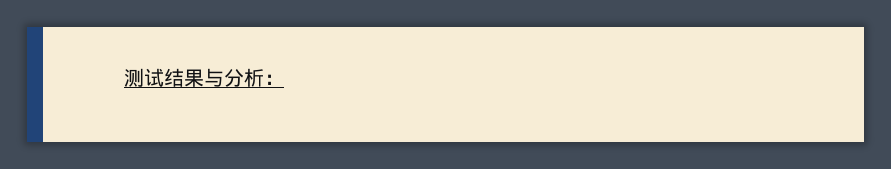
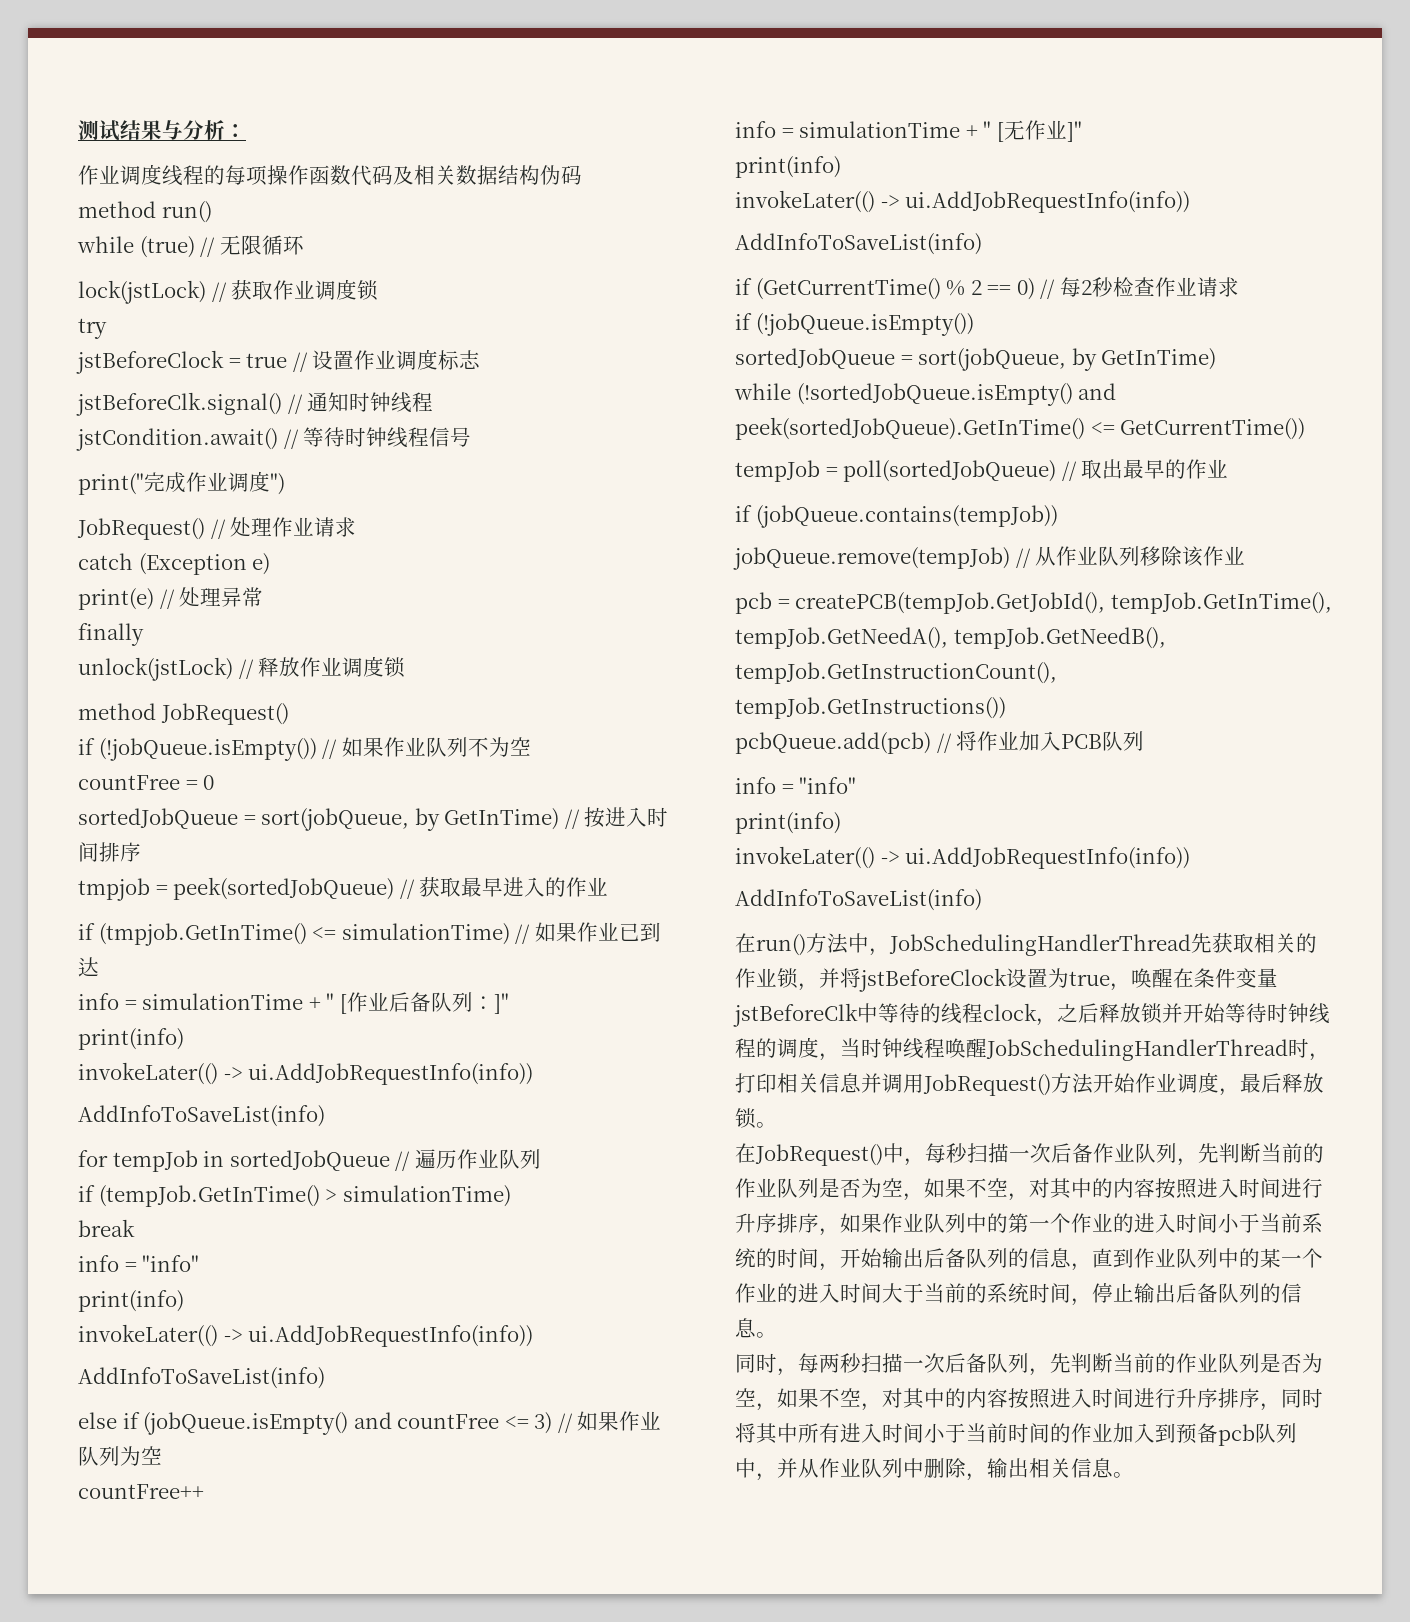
+ 作业调度线程的每项操作函数代码及相关数据结构伪码
+ method run()
+ while (true) // 无限循环
+ lock(jstLock) // 获取作业调度锁
+ try
+ jstBeforeClock = true // 设置作业调度标志
+ jstBeforeClk.signal() // 通知时钟线程
+ jstCondition.await() // 等待时钟线程信号
+ print("完成作业调度")
+ JobRequest() // 处理作业请求
+ catch (Exception e)
+ print(e) // 处理异常
+ finally
+ unlock(jstLock) // 释放作业调度锁
+ method JobRequest()
+ if (!jobQueue.isEmpty()) // 如果作业队列不为空
+ countFree = 0
+ sortedJobQueue = sort(jobQueue, by GetInTime) // 按进入时间排序
+ tmpjob = peek(sortedJobQueue) // 获取最早进入的作业
+ if (tmpjob.GetInTime() <= simulationTime) // 如果作业已到达
+ info = simulationTime + " [作业后备队列：]"
+ print(info)
+ invokeLater(() -> ui.AddJobRequestInfo(info))
+ AddInfoToSaveList(info)
+ for tempJob in sortedJobQueue // 遍历作业队列
+ if (tempJob.GetInTime() > simulationTime)
+ break
+ info = "info"
+ print(info)
+ invokeLater(() -> ui.AddJobRequestInfo(info))
+ AddInfoToSaveList(info)
+ else if (jobQueue.isEmpty() and countFree <= 3) // 如果作业队列为空
+ countFree++
+ info = simulationTime + " [无作业]"
+ print(info)
+ invokeLater(() -> ui.AddJobRequestInfo(info))
+ AddInfoToSaveList(info)
+ if (GetCurrentTime() % 2 == 0) // 每2秒检查作业请求
+ if (!jobQueue.isEmpty())
+ sortedJobQueue = sort(jobQueue, by GetInTime)
+ while (!sortedJobQueue.isEmpty() and peek(sortedJobQueue).GetInTime() <= GetCurrentTime())
+ tempJob = poll(sortedJobQueue) // 取出最早的作业
+ if (jobQueue.contains(tempJob))
+ jobQueue.remove(tempJob) // 从作业队列移除该作业
+ pcb = createPCB(tempJob.GetJobId(), tempJob.GetInTime(), tempJob.GetNeedA(), tempJob.GetNeedB(), tempJob.GetInstructionCount(), tempJob.GetInstructions())
+ pcbQueue.add(pcb) // 将作业加入PCB队列
+ info = "info"
+ print(info)
+ invokeLater(() -> ui.AddJobRequestInfo(info))
+ AddInfoToSaveList(info)
+ 在run()方法中，JobSchedulingHandlerThread先获取相关的作业锁，并将jstBeforeClock设置为true，唤醒在条件变量jstBeforeClk中等待的线程clock，之后释放锁并开始等待时钟线程的调度，当时钟线程唤醒JobSchedulingHandlerThread时，打印相关信息并调用JobRequest()方法开始作业调度，最后释放锁。
+ 在JobRequest()中，每秒扫描一次后备作业队列，先判断当前的作业队列是否为空，如果不空，对其中的内容按照进入时间进行升序排序，如果作业队列中的第一个作业的进入时间小于当前系统的时间，开始输出后备队列的信息，直到作业队列中的某一个作业的进入时间大于当前的系统时间，停止输出后备队列的信息。
+ 同时，每两秒扫描一次后备队列，先判断当前的作业队列是否为空，如果不空，对其中的内容按照进入时间进行升序排序，同时将其中所有进入时间小于当前时间的作业加入到预备pcb队列中，并从作业队列中删除，输出相关信息。

